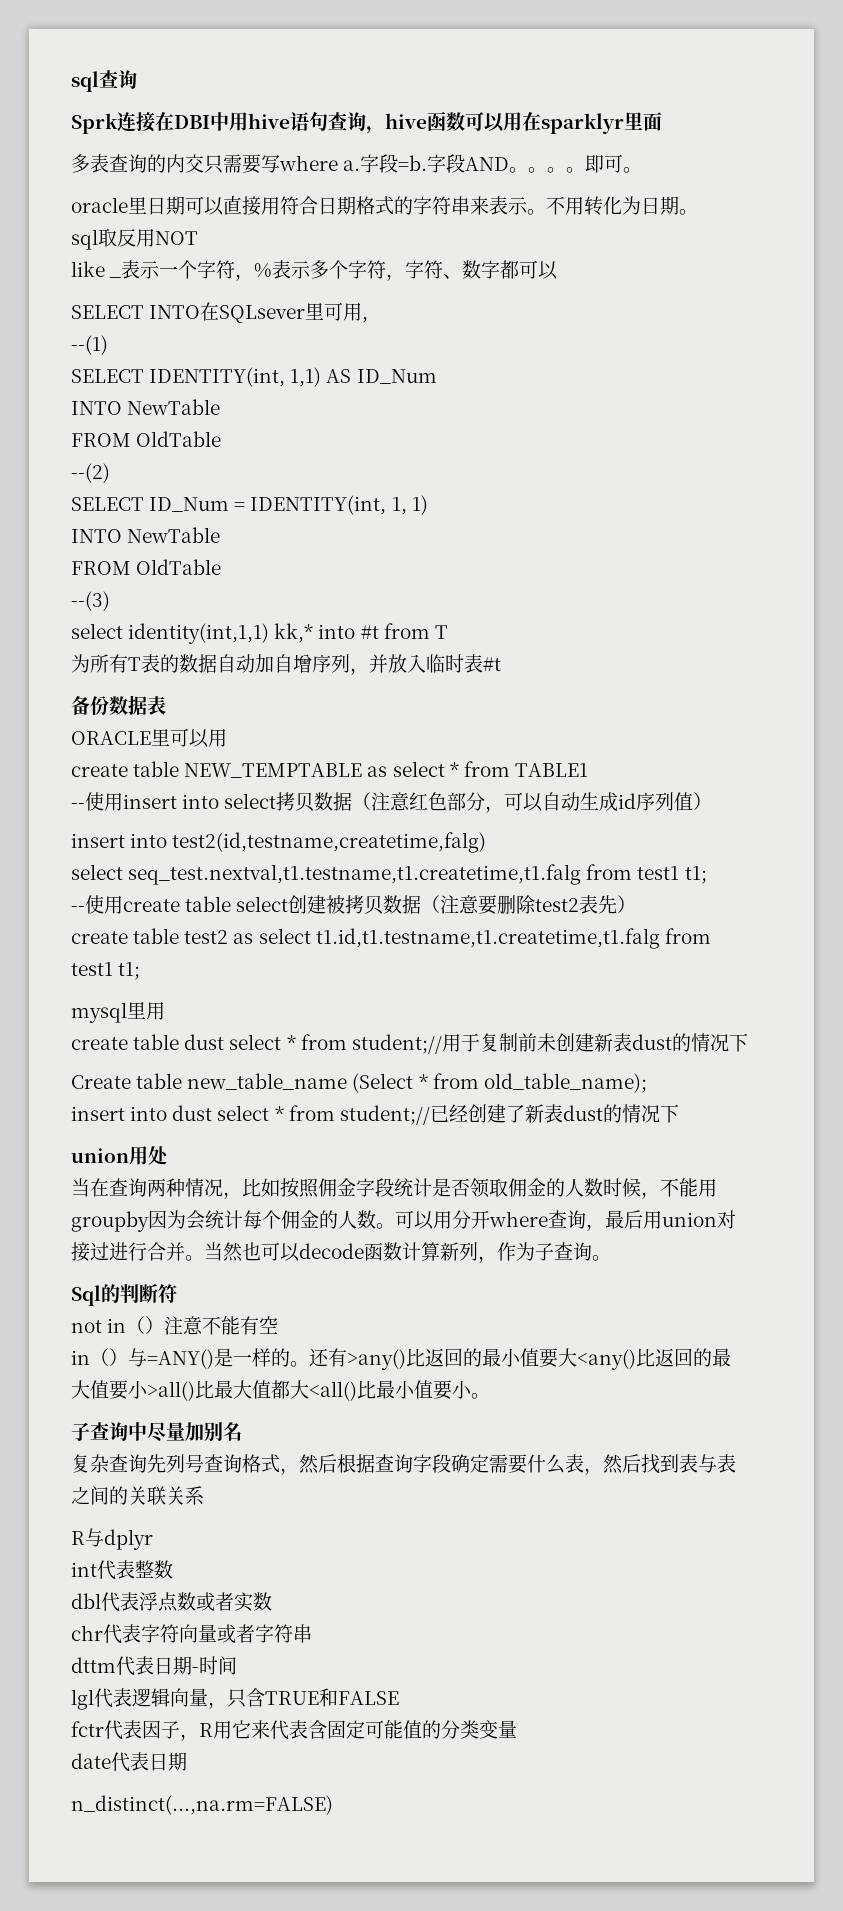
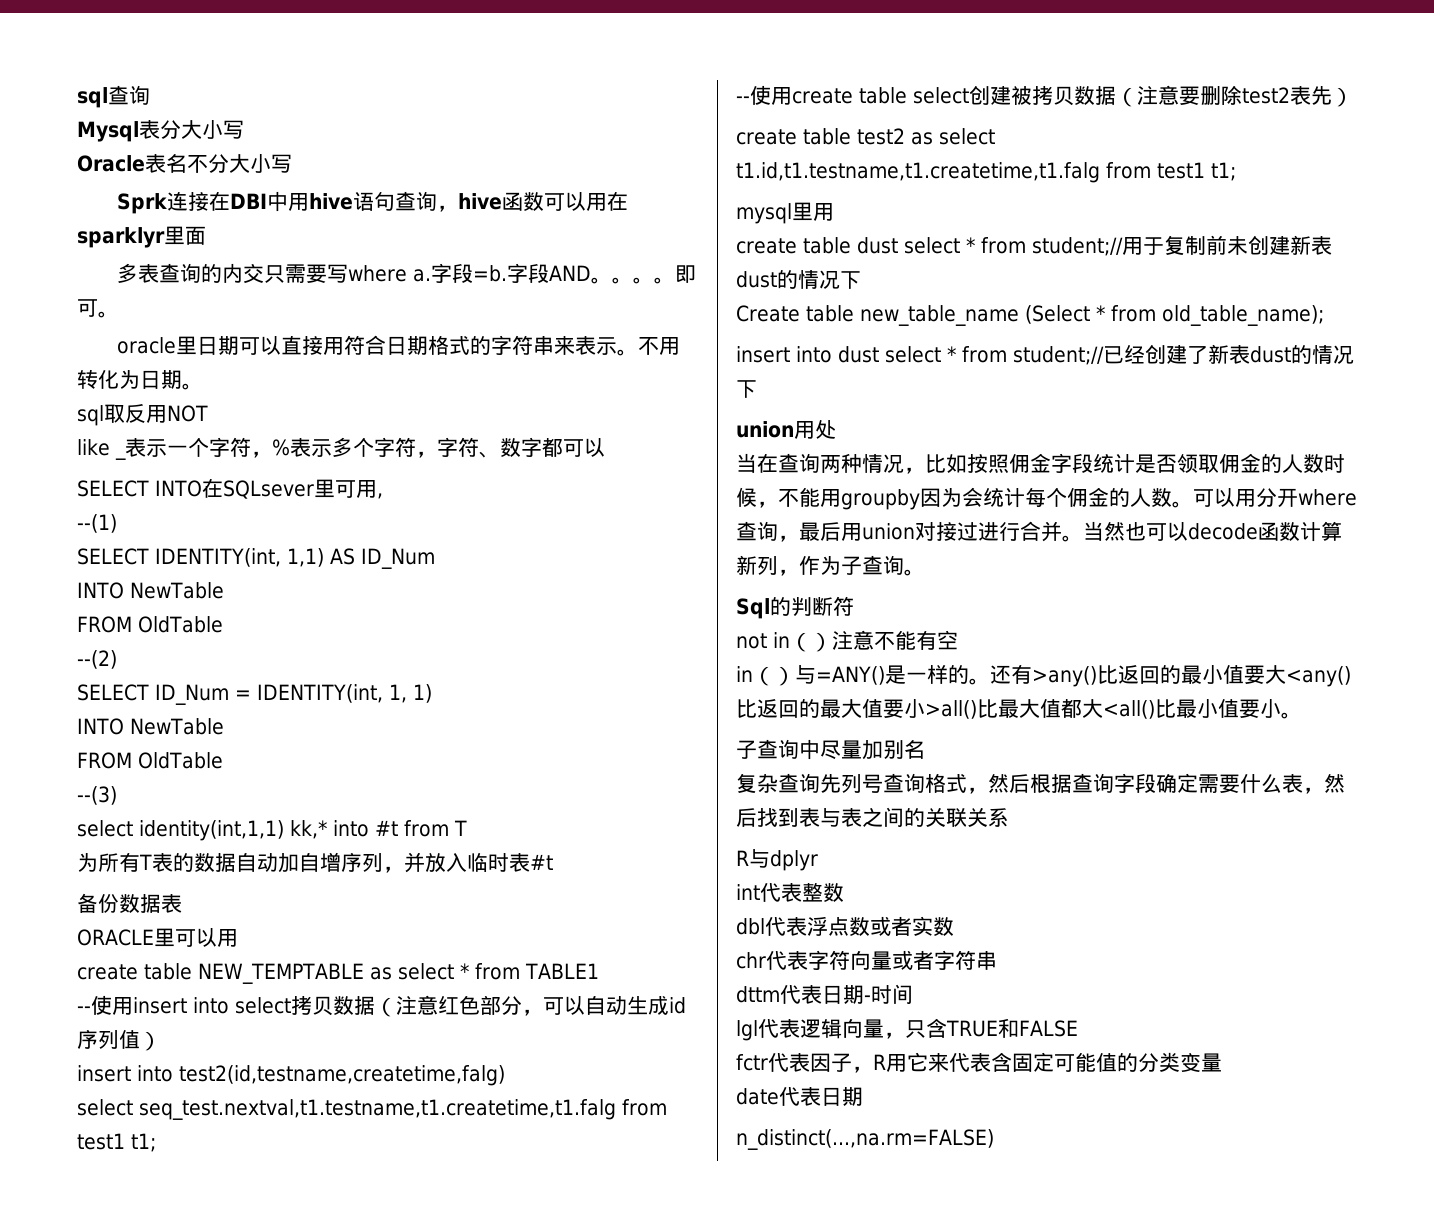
+ Mysql表分大小写
+ Oracle表名不分大小写

